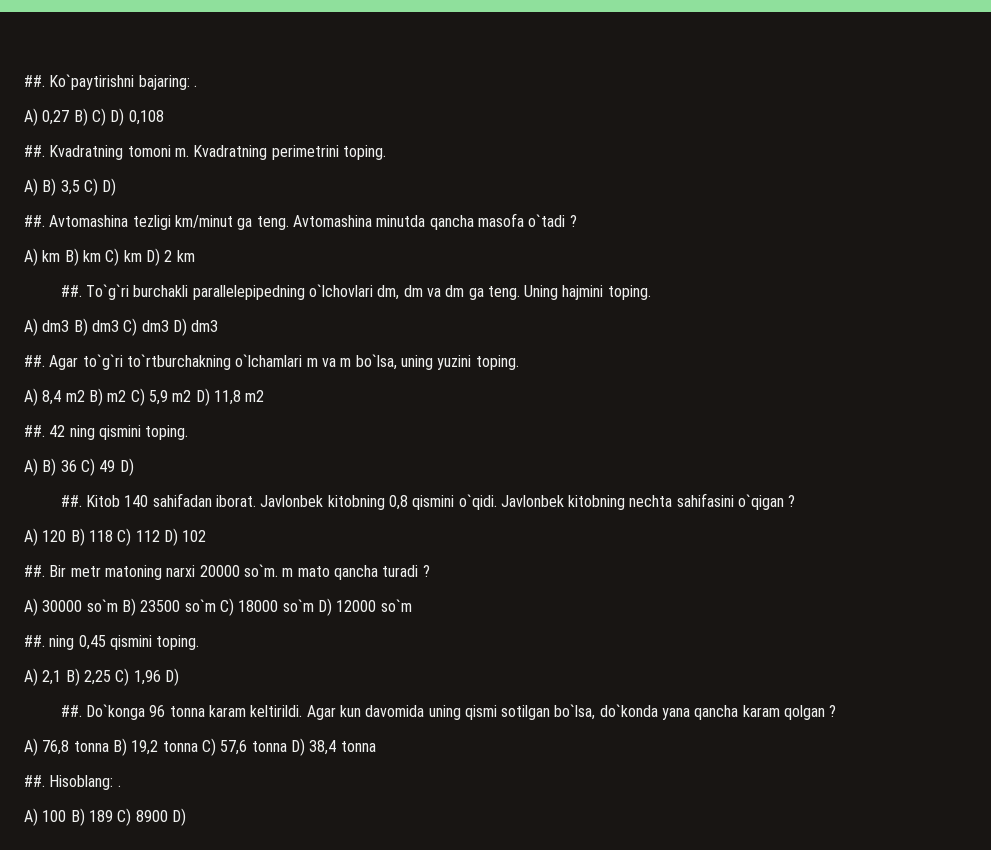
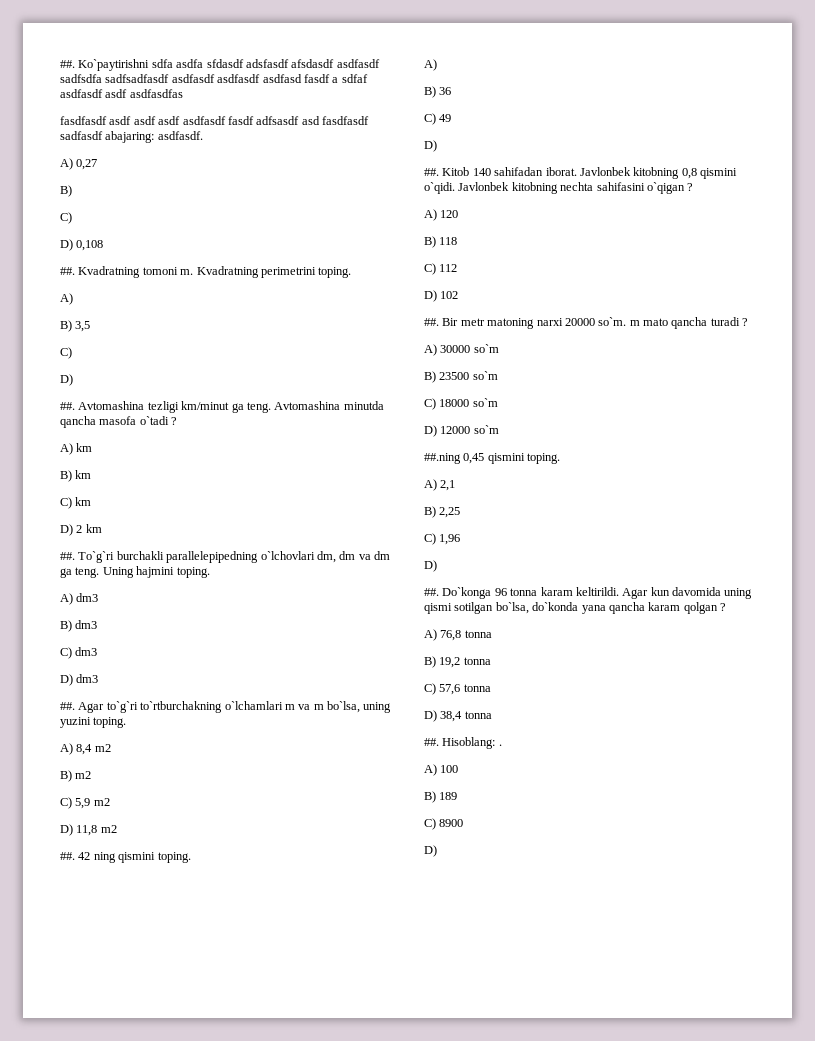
- Ko`paytirishni bajaring: .
+ Ko`paytirishni sdfa asdfa sfdasdf adsfasdf afsdasdf asdfasdf sadfsdfa sadfsadfasdf asdfasdf asdfasdf asdfasd fasdf a sdfaf asdfasdf asdf asdfasdfas
+ fasdfasdf asdf asdf asdf asdfasdf fasdf adfsasdf asd fasdfasdf sadfasdf abajaring: asdfasdf.
- A) 0,27 B) C) D) 0,108
+ A) 0,27
+ B)
+ C)
+ D) 0,108
  Kvadratning perimetrini toping.
- A) B) 3,5 C) D)
+ A)
+ B) 3,5
+ C)
+ D)
- A) km B) km C) km D) 2 km
+ A) km
+ B) km
+ C) km
+ D) 2 km
- A) dm3 B) dm3 C) dm3 D) dm3
+ A) dm3
+ B) dm3
+ C) dm3
+ D) dm3
- A) 8,4 m2 B) m2 C) 5,9 m2 D) 11,8 m2
+ A) 8,4 m2
+ B) m2
+ C) 5,9 m2
+ D) 11,8 m2
  42 ning qismini toping.
- A) B) 36 C) 49 D)
+ A)
+ B) 36
+ C) 49
+ D)
- A) 120 B) 118 C) 112 D) 102
+ A) 120
+ B) 118
+ C) 112
+ D) 102
- A) 30000 so`m B) 23500 so`m C) 18000 so`m D) 12000 so`m
+ A) 30000 so`m
+ B) 23500 so`m
+ C) 18000 so`m
+ D) 12000 so`m
- ##. ning 0,45 qismini toping.
+ ##.ning 0,45 qismini toping.
- A) 2,1 B) 2,25 C) 1,96 D)
+ A) 2,1
+ B) 2,25
+ C) 1,96
+ D)
- A) 76,8 tonna B) 19,2 tonna C) 57,6 tonna D) 38,4 tonna
+ A) 76,8 tonna
+ B) 19,2 tonna
+ C) 57,6 tonna
+ D) 38,4 tonna
- A) 100 B) 189 C) 8900 D)
+ A) 100
+ B) 189
+ C) 8900
+ D)

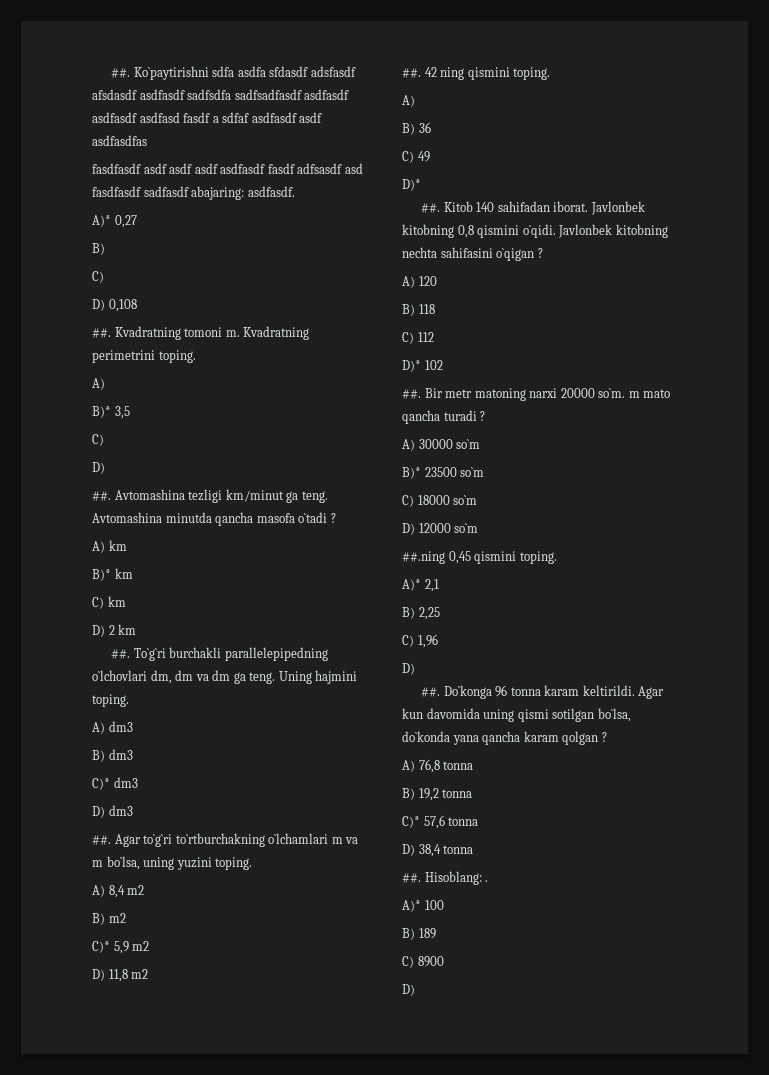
- A) 0,27
+ A)* 0,27
- B) 3,5
+ B)* 3,5
- B) km
+ B)* km
- C) dm3
+ C)* dm3
- C) 5,9 m2
+ C)* 5,9 m2
  C) 49
- D)
+ D)*
- D) 102
+ D)* 102
- B) 23500 so`m
+ B)* 23500 so`m
- A) 2,1
+ A)* 2,1
- C) 57,6 tonna
+ C)* 57,6 tonna
- A) 100
+ A)* 100

